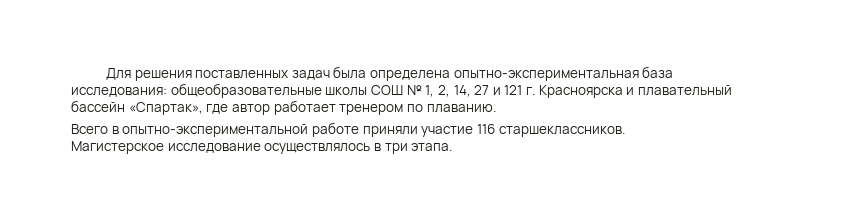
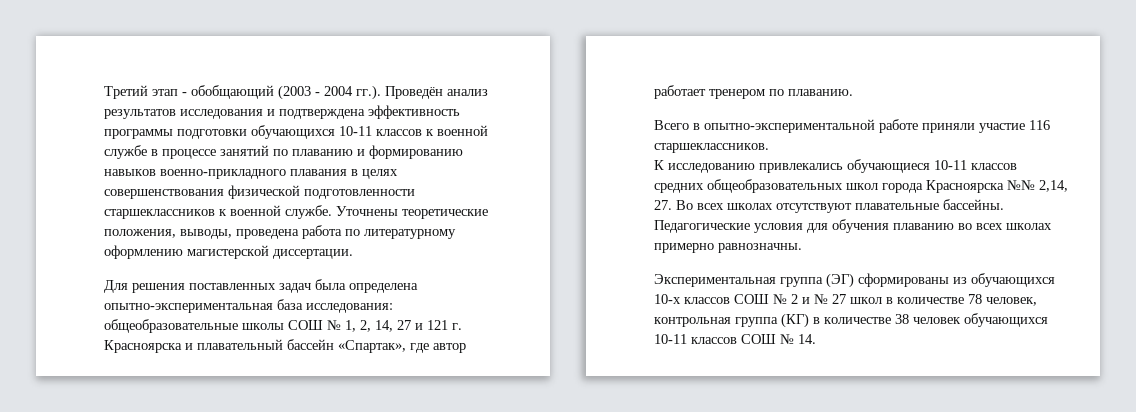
+ Третий этап - обобщающий (2003 - 2004 гг.). Проведён анализ результатов исследования и подтверждена эффективность программы подготовки обучающихся 10-11 классов к военной службе в процессе занятий по плаванию и формированию навыков военно-прикладного плавания в целях совершенствования физической подготовленности старшеклассников к военной службе. Уточнены теоретические положения, выводы, проведена работа по литературному оформлению магистерской диссертации.
- Магистерское исследование осуществлялось в три этапа.
+ К исследованию привлекались обучающиеся 10-11 классов средних общеобразовательных школ города Красноярска №№ 2,14, 27. Во всех школах отсутствуют плавательные бассейны. Педагогические условия для обучения плаванию во всех школах примерно равнозначны.
+ Экспериментальная группа (ЭГ) сформированы из обучающихся 10-х классов СОШ № 2 и № 27 школ в количестве 78 человек, контрольная группа (КГ) в количестве 38 человек обучающихся 10-11 классов СОШ № 14.

